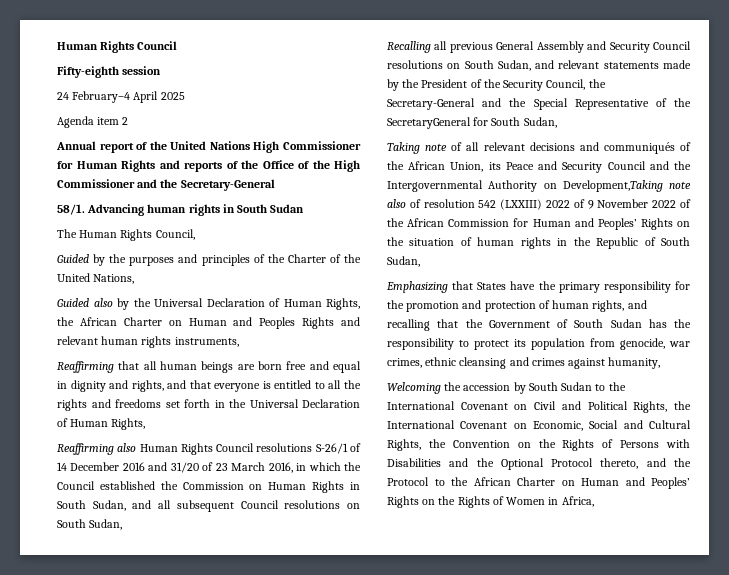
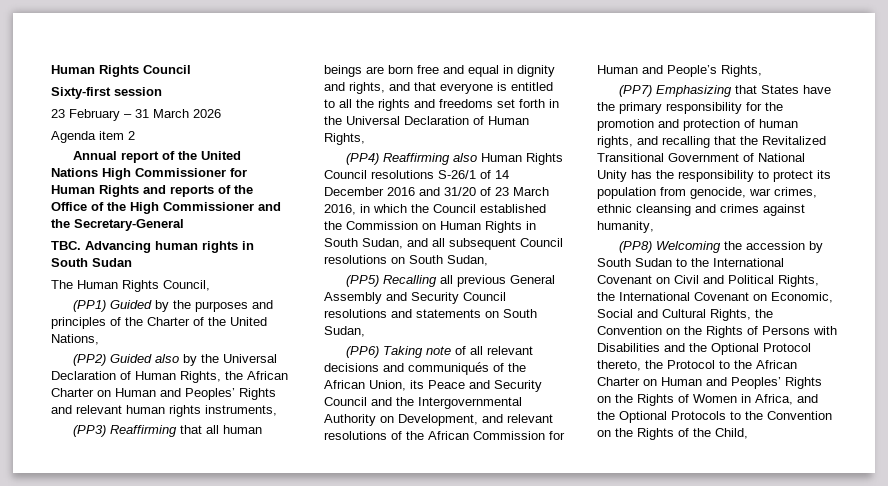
- Fifty-eighth session
+ Sixty-first session
- 24 February–4 April 2025
+ 23 February – 31 March 2026
- 58/1. Advancing human rights in South Sudan
+ TBC. Advancing human rights in South Sudan
- Guided by the purposes and principles of the Charter of the United Nations,
+ (PP1) Guided by the purposes and principles of the Charter of the United Nations,
- Guided also by the Universal Declaration of Human Rights, the African Charter on Human and Peoples Rights and relevant human rights instruments,
+ (PP2) Guided also by the Universal Declaration of Human Rights, the African Charter on Human and Peoples’ Rights and relevant human rights instruments,
- Reaffirming that all human beings are born free and equal in dignity and rights, and that everyone is entitled to all the rights and freedoms set forth in the Universal Declaration of Human Rights,
+ (PP3) Reaffirming that all human beings are born free and equal in dignity and rights, and that everyone is entitled to all the rights and freedoms set forth in the Universal Declaration of Human Rights,
- Reaffirming also Human Rights Council resolutions S-26/1 of 14 December 2016 and 31/20 of 23 March 2016, in which the Council established the Commission on Human Rights in South Sudan, and all subsequent Council resolutions on South Sudan,
+ (PP4) Reaffirming also Human Rights Council resolutions S-26/1 of 14 December 2016 and 31/20 of 23 March 2016, in which the Council established the Commission on Human Rights in South Sudan, and all subsequent Council resolutions on South Sudan,
- Recalling all previous General Assembly and Security Council resolutions on South Sudan, and relevant statements made by the President of the Security Council, the Secretary-General and the Special Representative of the SecretaryGeneral for South Sudan,
- Taking note of all relevant decisions and communiqués of the African Union, its Peace and Security Council and the Intergovernmental Authority on Development,Taking note also of resolution 542 (LXXIII) 2022 of 9 November 2022 of the African Commission for Human and Peoples’ Rights on the situation of human rights in the Republic of South Sudan,
- Emphasizing that States have the primary responsibility for the promotion and protection of human rights, and recalling that the Government of South Sudan has the responsibility to protect its population from genocide, war crimes, ethnic cleansing and crimes against humanity,
+ (PP5) Recalling all previous General Assembly and Security Council resolutions and statements on South Sudan,
+ (PP6) Taking note of all relevant decisions and communiqués of the African Union, its Peace and Security Council and the Intergovernmental Authority on Development, and relevant resolutions of the African Commission for Human and People’s Rights,
+ (PP7) Emphasizing that States have the primary responsibility for the promotion and protection of human rights, and recalling that the Revitalized Transitional Government of National Unity has the responsibility to protect its population from genocide, war crimes, ethnic cleansing and crimes against humanity,
- Welcoming the accession by South Sudan to the International Covenant on Civil and Political Rights, the International Covenant on Economic, Social and Cultural Rights, the Convention on the Rights of Persons with Disabilities and the Optional Protocol thereto, and the Protocol to the African Charter on Human and Peoples’ Rights on the Rights of Women in Africa,
+ (PP8) Welcoming the accession by South Sudan to the International Covenant on Civil and Political Rights, the International Covenant on Economic, Social and Cultural Rights, the Convention on the Rights of Persons with Disabilities and the Optional Protocol thereto, the Protocol to the African Charter on Human and Peoples’ Rights on the Rights of Women in Africa, and the Optional Protocols to the Convention on the Rights of the Child,

